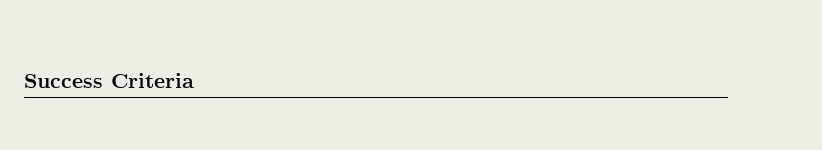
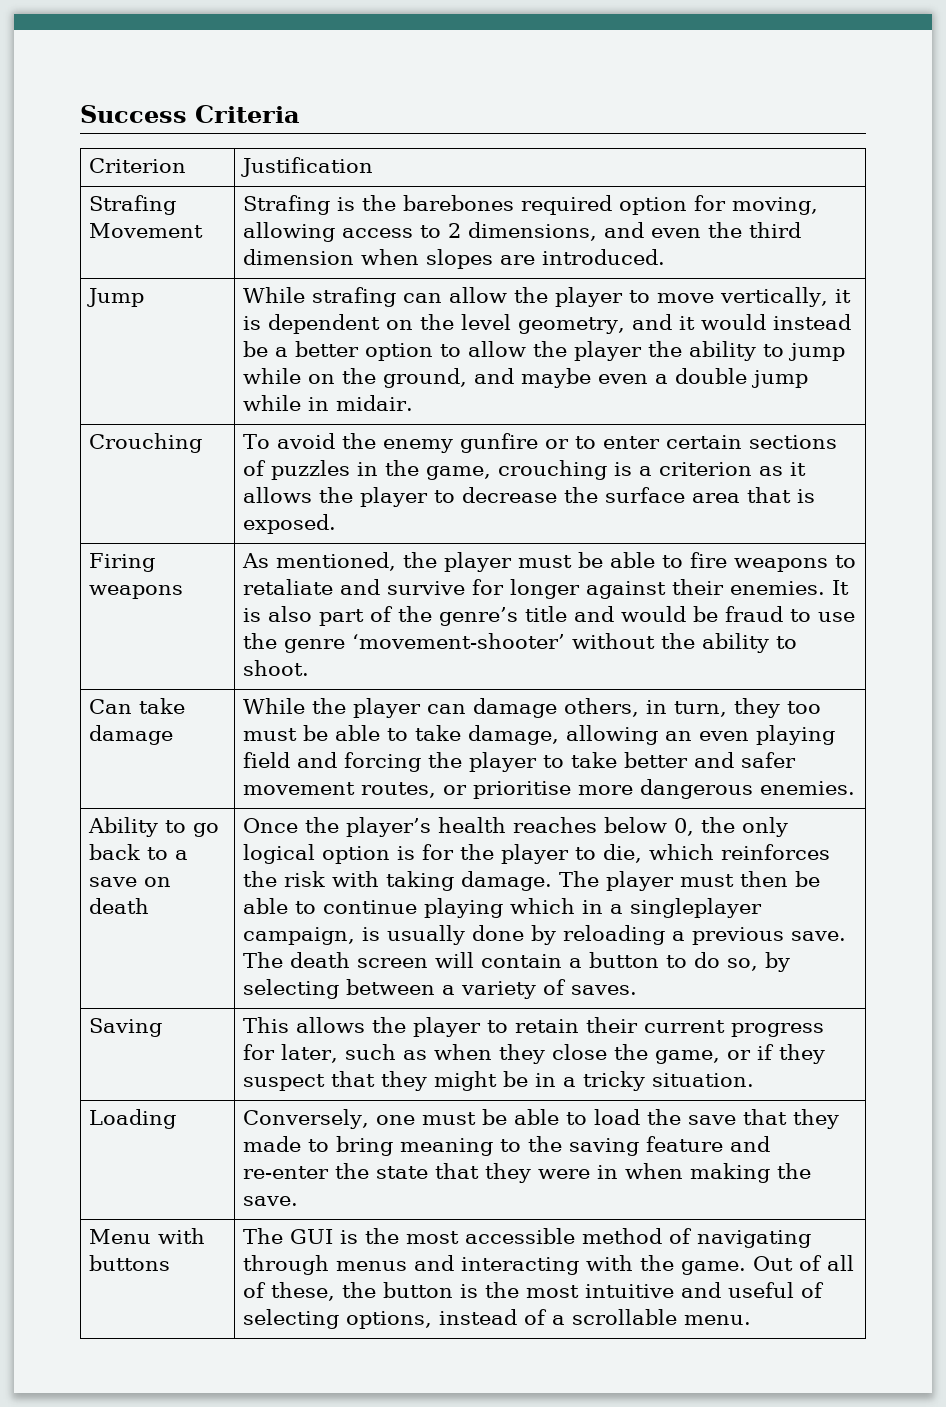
+ Criterion | Justification
+ Strafing Movement | Strafing is the barebones required option for moving, allowing access to 2 dimensions, and even the third dimension when slopes are introduced.
+ Jump | While strafing can allow the player to move vertically, it is dependent on the level geometry, and it would instead be a better option to allow the player the ability to jump while on the ground, and maybe even a double jump while in midair.
+ Crouching | To avoid the enemy gunfire or to enter certain sections of puzzles in the game, crouching is a criterion as it allows the player to decrease the surface area that is exposed.
+ Firing weapons | As mentioned, the player must be able to fire weapons to retaliate and survive for longer against their enemies. It is also part of the genre’s title and would be fraud to use the genre ‘movement-shooter’ without the ability to shoot.
+ Can take damage | While the player can damage others, in turn, they too must be able to take damage, allowing an even playing field and forcing the player to take better and safer movement routes, or prioritise more dangerous enemies.
+ Ability to go back to a save on death | Once the player’s health reaches below 0, the only logical option is for the player to die, which reinforces the risk with taking damage. The player must then be able to continue playing which in a singleplayer campaign, is usually done by reloading a previous save. The death screen will contain a button to do so, by selecting between a variety of saves.
+ Saving | This allows the player to retain their current progress for later, such as when they close the game, or if they suspect that they might be in a tricky situation.
+ Loading | Conversely, one must be able to load the save that they made to bring meaning to the saving feature and re-enter the state that they were in when making the save.
+ Menu with buttons | The GUI is the most accessible method of navigating through menus and interacting with the game. Out of all of these, the button is the most intuitive and useful of selecting options, instead of a scrollable menu.

